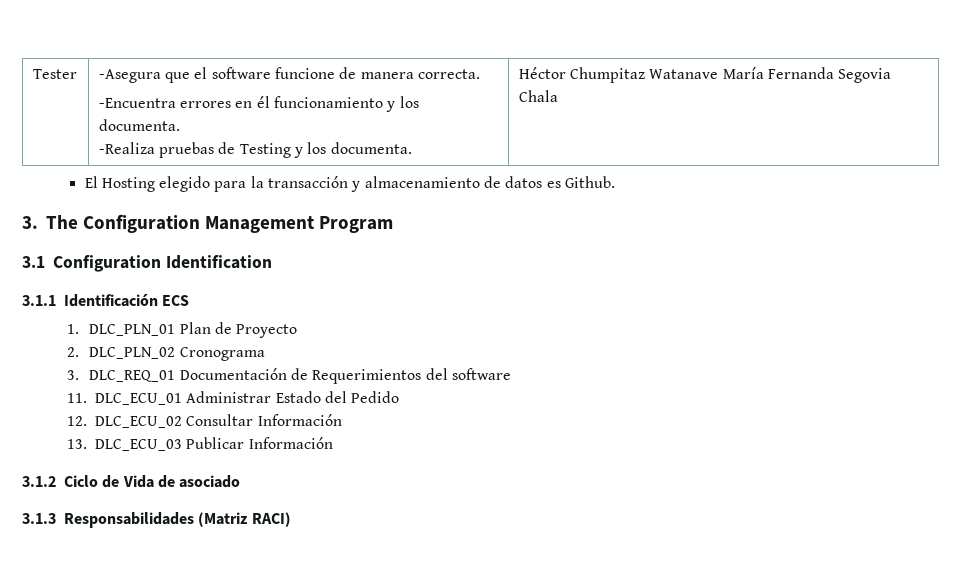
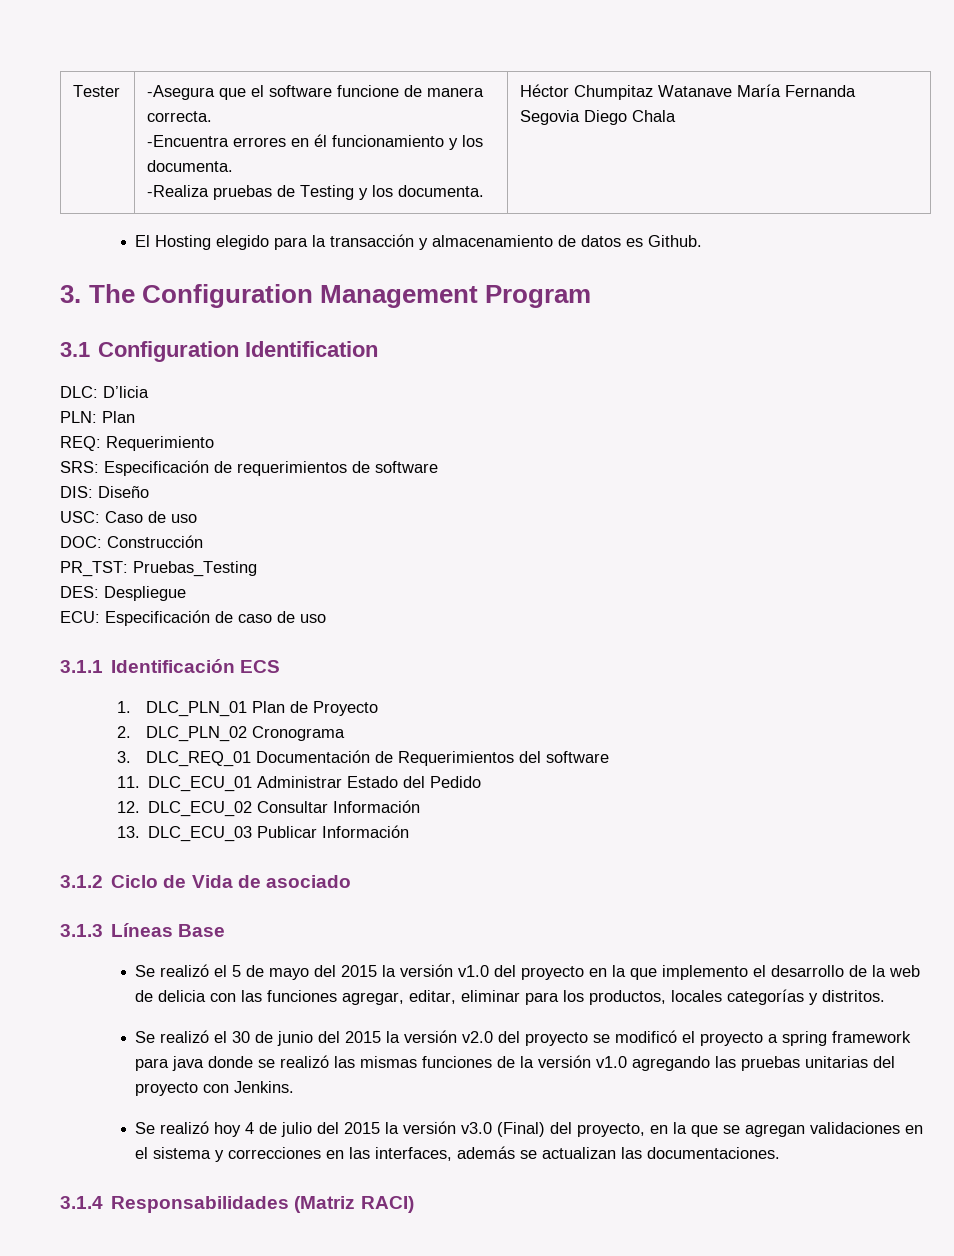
  Tester | -Asegura que el software funcione de manera correcta.
  -Encuentra errores en él funcionamiento y los documenta.
- -Realiza pruebas de Testing y los documenta. | Héctor Chumpitaz Watanave María Fernanda Segovia Chala
+ -Realiza pruebas de Testing y los documenta. | Héctor Chumpitaz Watanave María Fernanda Segovia Diego Chala
+ DLC: D’licia
+ PLN: Plan
+ REQ: Requerimiento
+ SRS: Especificación de requerimientos de software
+ DIS: Diseño
+ USC: Caso de uso
+ DOC: Construcción
+ PR_TST: Pruebas_Testing
+ DES: Despliegue
+ ECU: Especificación de caso de uso
- 3.1.3 Responsabilidades (Matriz RACI)
+ 3.1.3 Líneas Base
+ Se realizó el 5 de mayo del 2015 la versión v1.0 del proyecto en la que implemento el desarrollo de la web de delicia con las funciones agregar, editar, eliminar para los productos, locales categorías y distritos.
+ Se realizó el 30 de junio del 2015 la versión v2.0 del proyecto se modificó el proyecto a spring framework para java donde se realizó las mismas funciones de la versión v1.0 agregando las pruebas unitarias del proyecto con Jenkins.
+ Se realizó hoy 4 de julio del 2015 la versión v3.0 (Final) del proyecto, en la que se agregan validaciones en el sistema y correcciones en las interfaces, además se actualizan las documentaciones.
+ 3.1.4 Responsabilidades (Matriz RACI)

